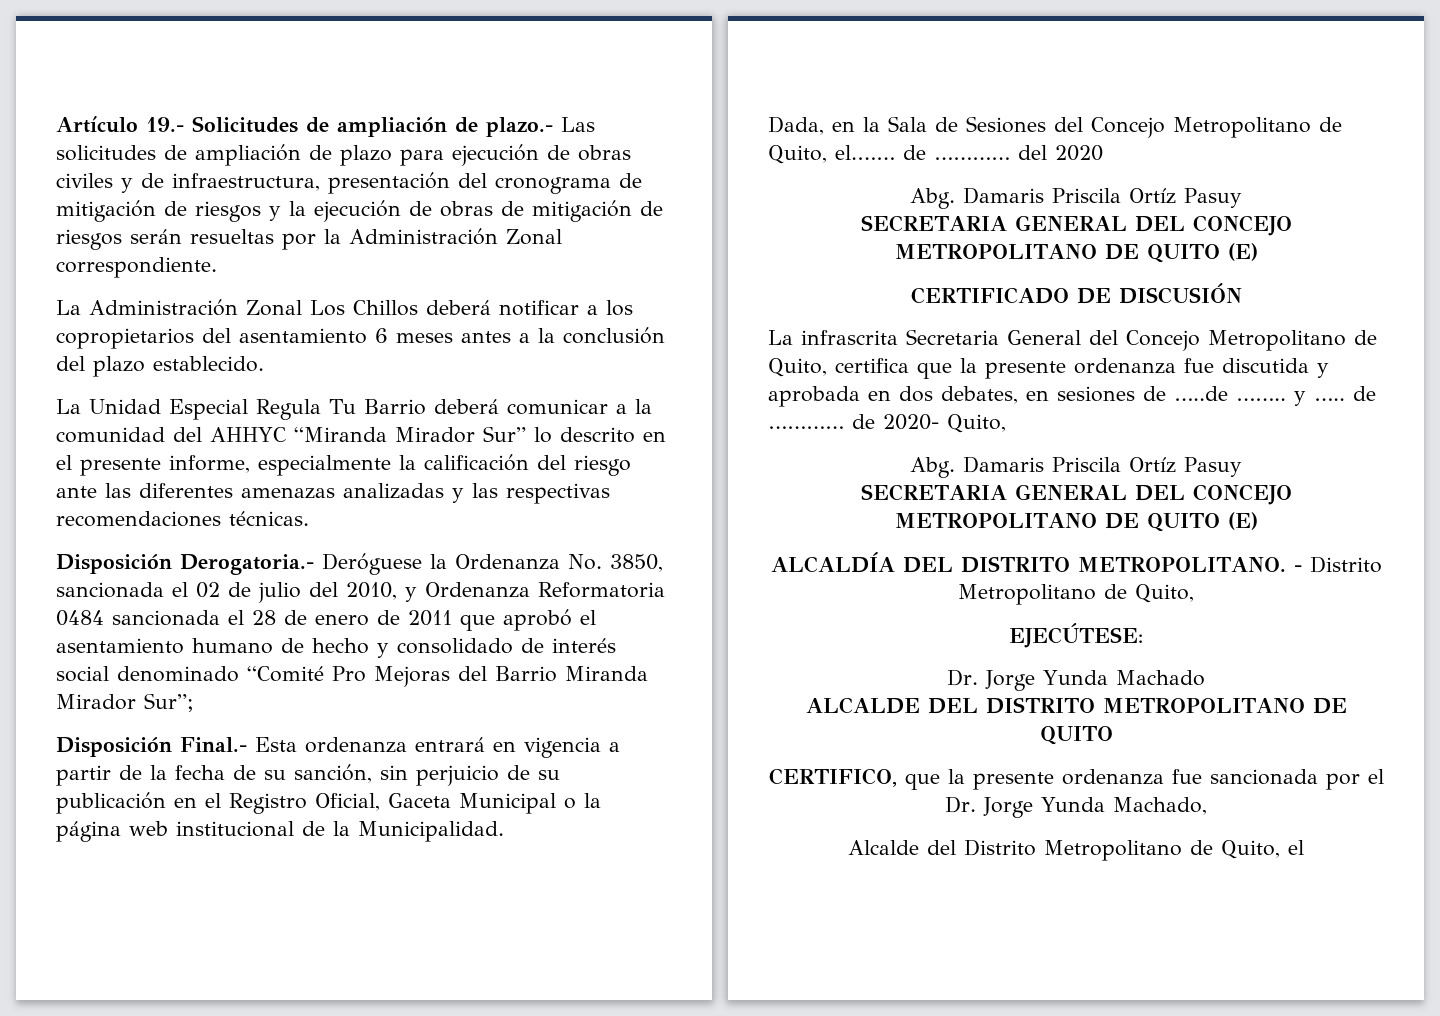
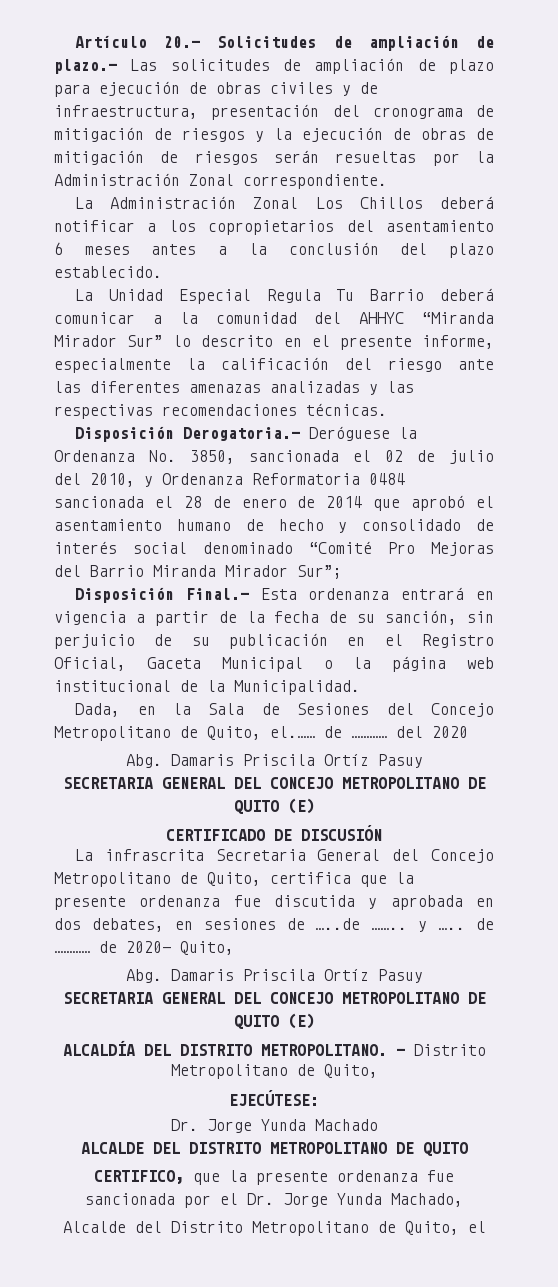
- Artículo 19.- Solicitudes de ampliación de plazo.- Las solicitudes de ampliación de plazo para ejecución de obras civiles y de infraestructura, presentación del cronograma de mitigación de riesgos y la ejecución de obras de mitigación de riesgos serán resueltas por la Administración Zonal correspondiente.
+ Artículo 20.- Solicitudes de ampliación de plazo.- Las solicitudes de ampliación de plazo para ejecución de obras civiles y de infraestructura, presentación del cronograma de mitigación de riesgos y la ejecución de obras de mitigación de riesgos serán resueltas por la Administración Zonal correspondiente.
- Disposición Derogatoria.- Deróguese la Ordenanza No. 3850, sancionada el 02 de julio del 2010, y Ordenanza Reformatoria 0484 sancionada el 28 de enero de 2011 que aprobó el asentamiento humano de hecho y consolidado de interés social denominado “Comité Pro Mejoras del Barrio Miranda Mirador Sur”;
+ Disposición Derogatoria.- Deróguese la Ordenanza No. 3850, sancionada el 02 de julio del 2010, y Ordenanza Reformatoria 0484 sancionada el 28 de enero de 2014 que aprobó el asentamiento humano de hecho y consolidado de interés social denominado “Comité Pro Mejoras del Barrio Miranda Mirador Sur”;

